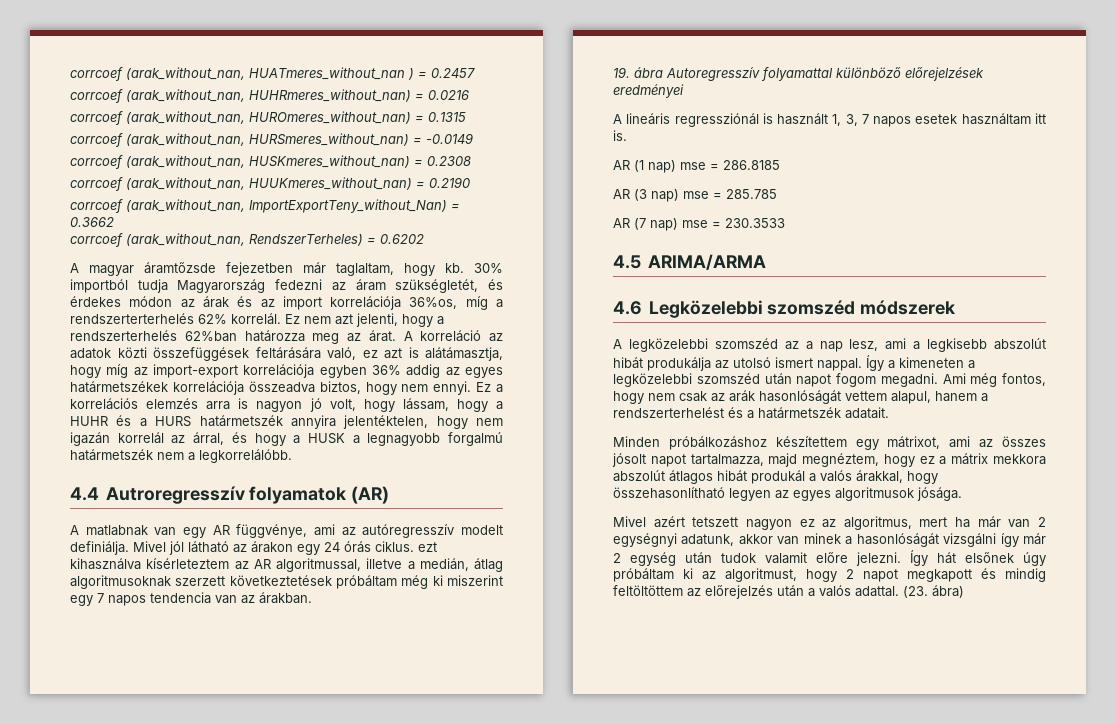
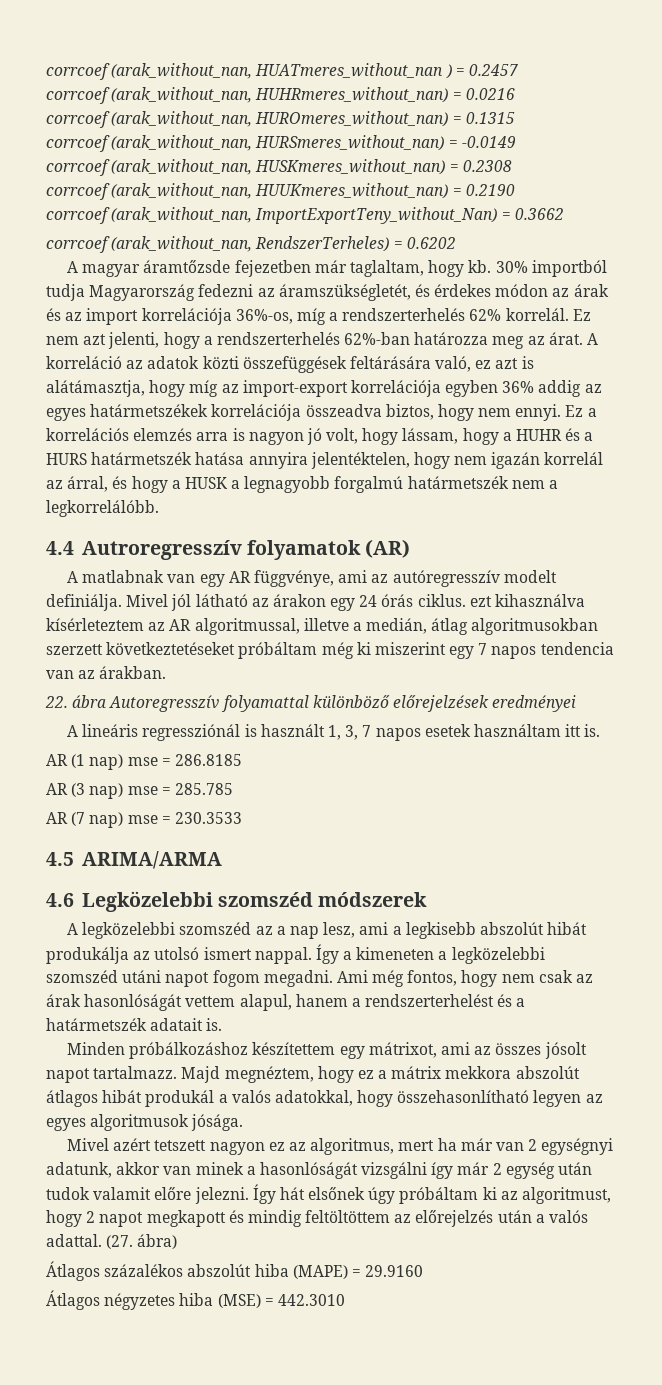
- 30% importból tudja Magyarország fedezni az áram szükségletét, és érdekes módon az árak és az import korrelációja 36%os, míg a rendszerterterhelés 62% korrelál.
+ 30% importból tudja Magyarország fedezni az áramszükségletét, és érdekes módon az árak és az import korrelációja 36%-os, míg a rendszerterhelés 62% korrelál.
- Ez nem azt jelenti, hogy a rendszerterhelés 62%ban határozza meg az árat.
+ Ez nem azt jelenti, hogy a rendszerterhelés 62%-ban határozza meg az árat.
- Ez a korrelációs elemzés arra is nagyon jó volt, hogy lássam, hogy a HUHR és a HURS határmetszék annyira jelentéktelen, hogy nem igazán korrelál az árral, és hogy a HUSK a legnagyobb forgalmú határmetszék nem a legkorrelálóbb.
+ Ez a korrelációs elemzés arra is nagyon jó volt, hogy lássam, hogy a HUHR és a HURS határmetszék hatása annyira jelentéktelen, hogy nem igazán korrelál az árral, és hogy a HUSK a legnagyobb forgalmú határmetszék nem a legkorrelálóbb.
- Mivel jól látható az árakon egy 24 órás ciklus. ezt kihasználva kísérleteztem az AR algoritmussal, illetve a medián, átlag algoritmusoknak szerzett következtetések próbáltam még ki miszerint egy 7 napos tendencia van az árakban.
+ Mivel jól látható az árakon egy 24 órás ciklus. ezt kihasználva kísérleteztem az AR algoritmussal, illetve a medián, átlag algoritmusokban szerzett következtetéseket próbáltam még ki miszerint egy 7 napos tendencia van az árakban.
- 19. ábra Autoregresszív folyamattal különböző előrejelzések eredményei
+ 22. ábra Autoregresszív folyamattal különböző előrejelzések eredményei
- Így a kimeneten a legközelebbi szomszéd után napot fogom megadni.
+ Így a kimeneten a legközelebbi szomszéd utáni napot fogom megadni.
- Ami még fontos, hogy nem csak az arák hasonlóságát vettem alapul, hanem a rendszerterhelést és a határmetszék adatait.
+ Ami még fontos, hogy nem csak az árak hasonlóságát vettem alapul, hanem a rendszerterhelést és a határmetszék adatait is.
- Minden próbálkozáshoz készítettem egy mátrixot, ami az összes jósolt napot tartalmazza, majd megnéztem, hogy ez a mátrix mekkora abszolút átlagos hibát produkál a valós árakkal, hogy összehasonlítható legyen az egyes algoritmusok jósága.
+ Minden próbálkozáshoz készítettem egy mátrixot, ami az összes jósolt napot tartalmazz. Majd megnéztem, hogy ez a mátrix mekkora abszolút átlagos hibát produkál a valós adatokkal, hogy összehasonlítható legyen az egyes algoritmusok jósága.
- (23. ábra)
+ (27. ábra)
+ Átlagos százalékos abszolút hiba (MAPE) = 29.9160
+ Átlagos négyzetes hiba (MSE) = 442.3010

